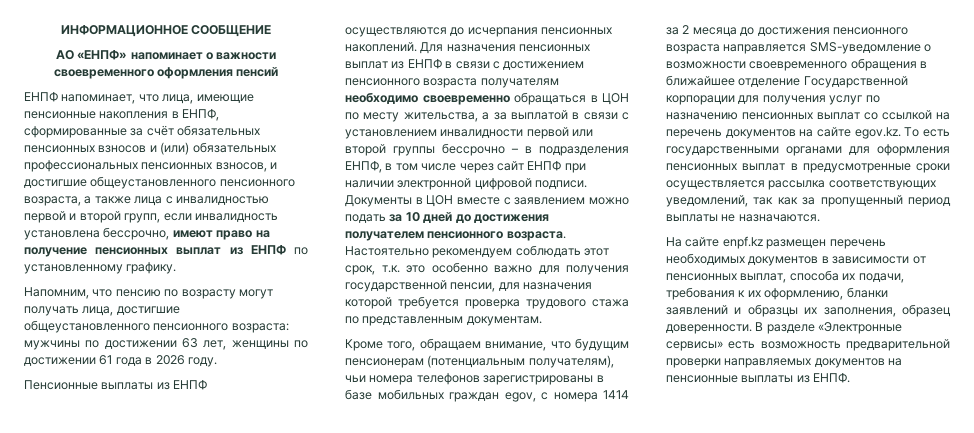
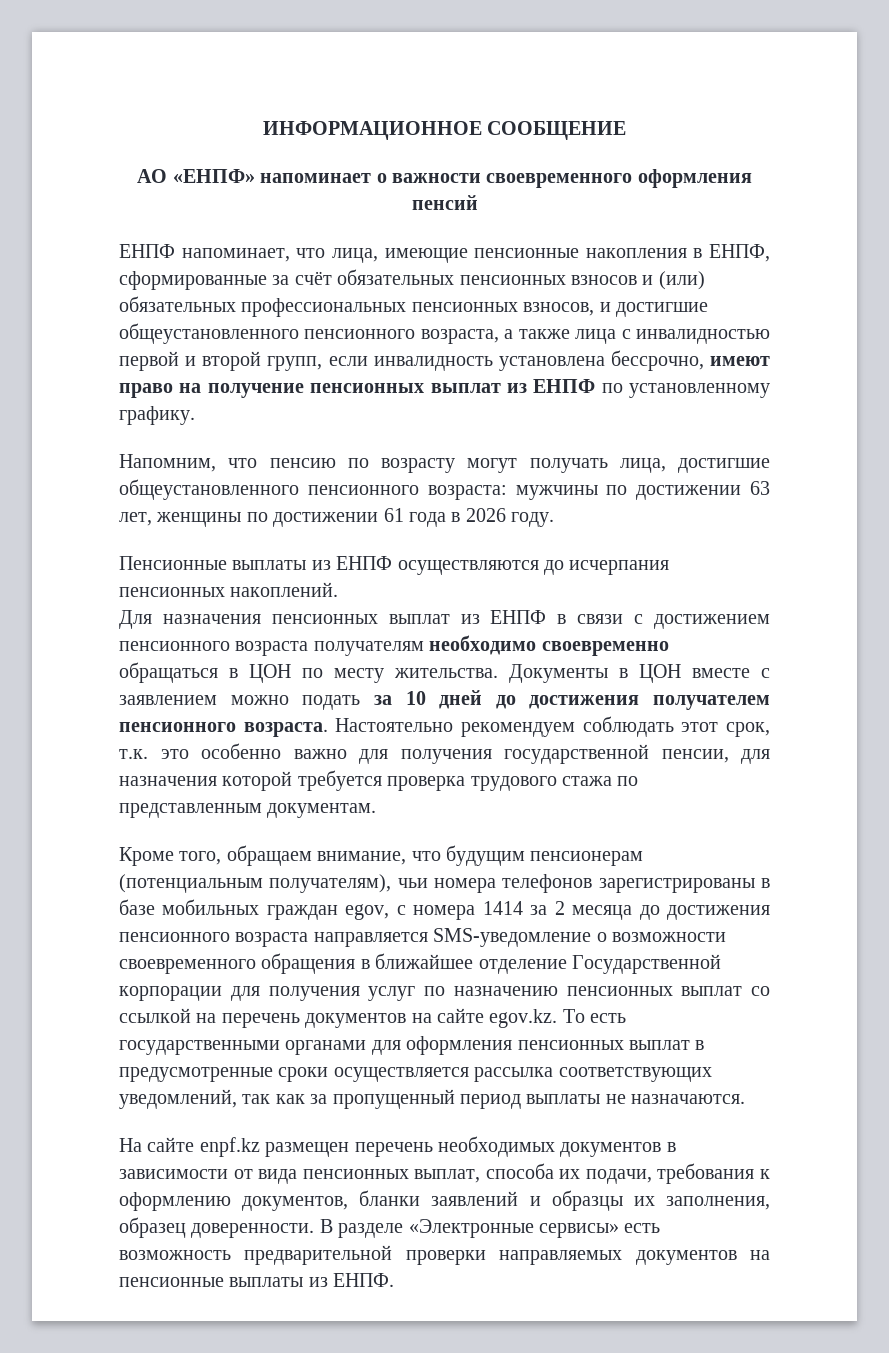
- Пенсионные выплаты из ЕНПФ осуществляются до исчерпания пенсионных накоплений. Для назначения пенсионных выплат из ЕНПФ в связи с достижением пенсионного возраста получателям необходимо своевременно обращаться в ЦОН по месту жительства, а за выплатой в связи с установлением инвалидности первой или второй группы бессрочно – в подразделения ЕНПФ, в том числе через сайт ЕНПФ при наличии электронной цифровой подписи.
+ Пенсионные выплаты из ЕНПФ осуществляются до исчерпания пенсионных накоплений.
+ Для назначения пенсионных выплат из ЕНПФ в связи с достижением пенсионного возраста получателям необходимо своевременно обращаться в ЦОН по месту жительства.
- На сайте enpf.kz размещен перечень необходимых документов в зависимости от пенсионных выплат, способа их подачи, требования к их оформлению, бланки заявлений и образцы их заполнения, образец доверенности.
+ На сайте enpf.kz размещен перечень необходимых документов в зависимости от вида пенсионных выплат, способа их подачи, требования к оформлению документов, бланки заявлений и образцы их заполнения, образец доверенности.

